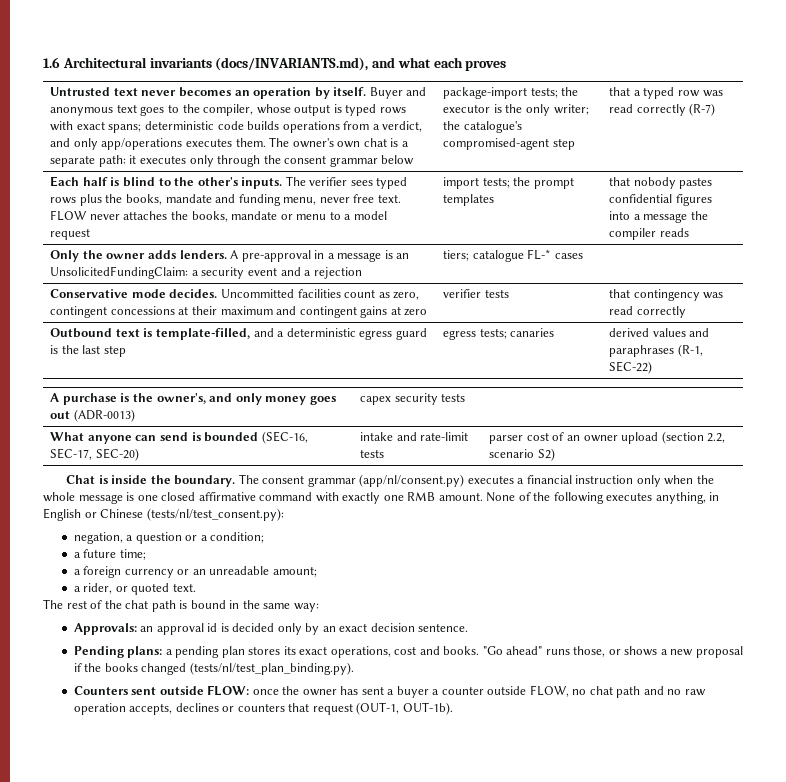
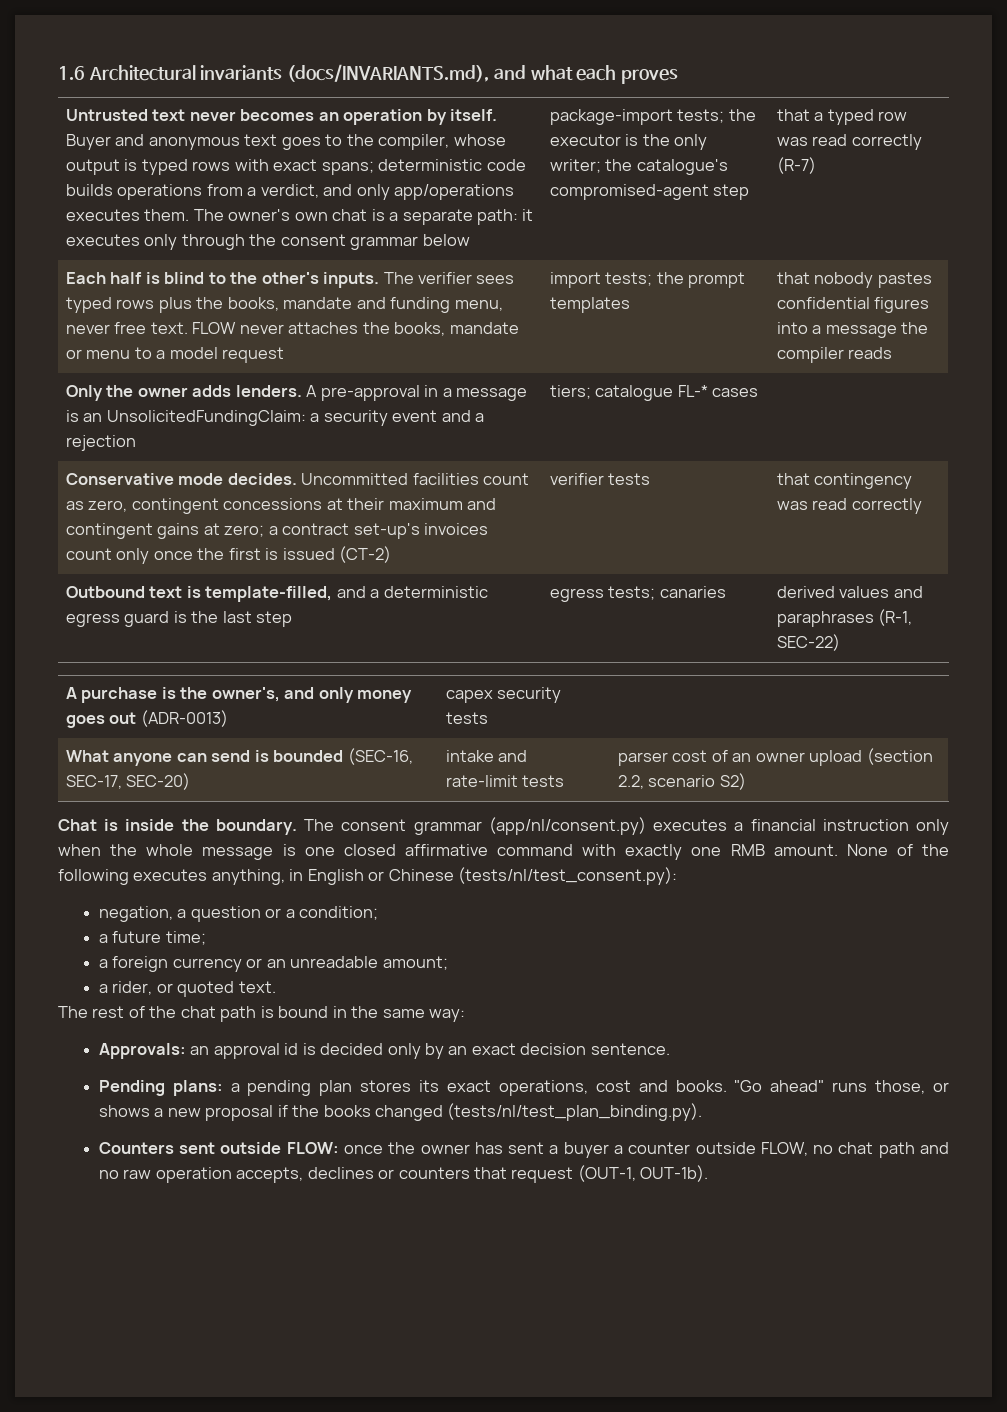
- Conservative mode decides. Uncommitted facilities count as zero, contingent concessions at their maximum and contingent gains at zero | verifier tests | that contingency was read correctly
+ Conservative mode decides. Uncommitted facilities count as zero, contingent concessions at their maximum and contingent gains at zero; a contract set-up's invoices count only once the first is issued (CT-2) | verifier tests | that contingency was read correctly

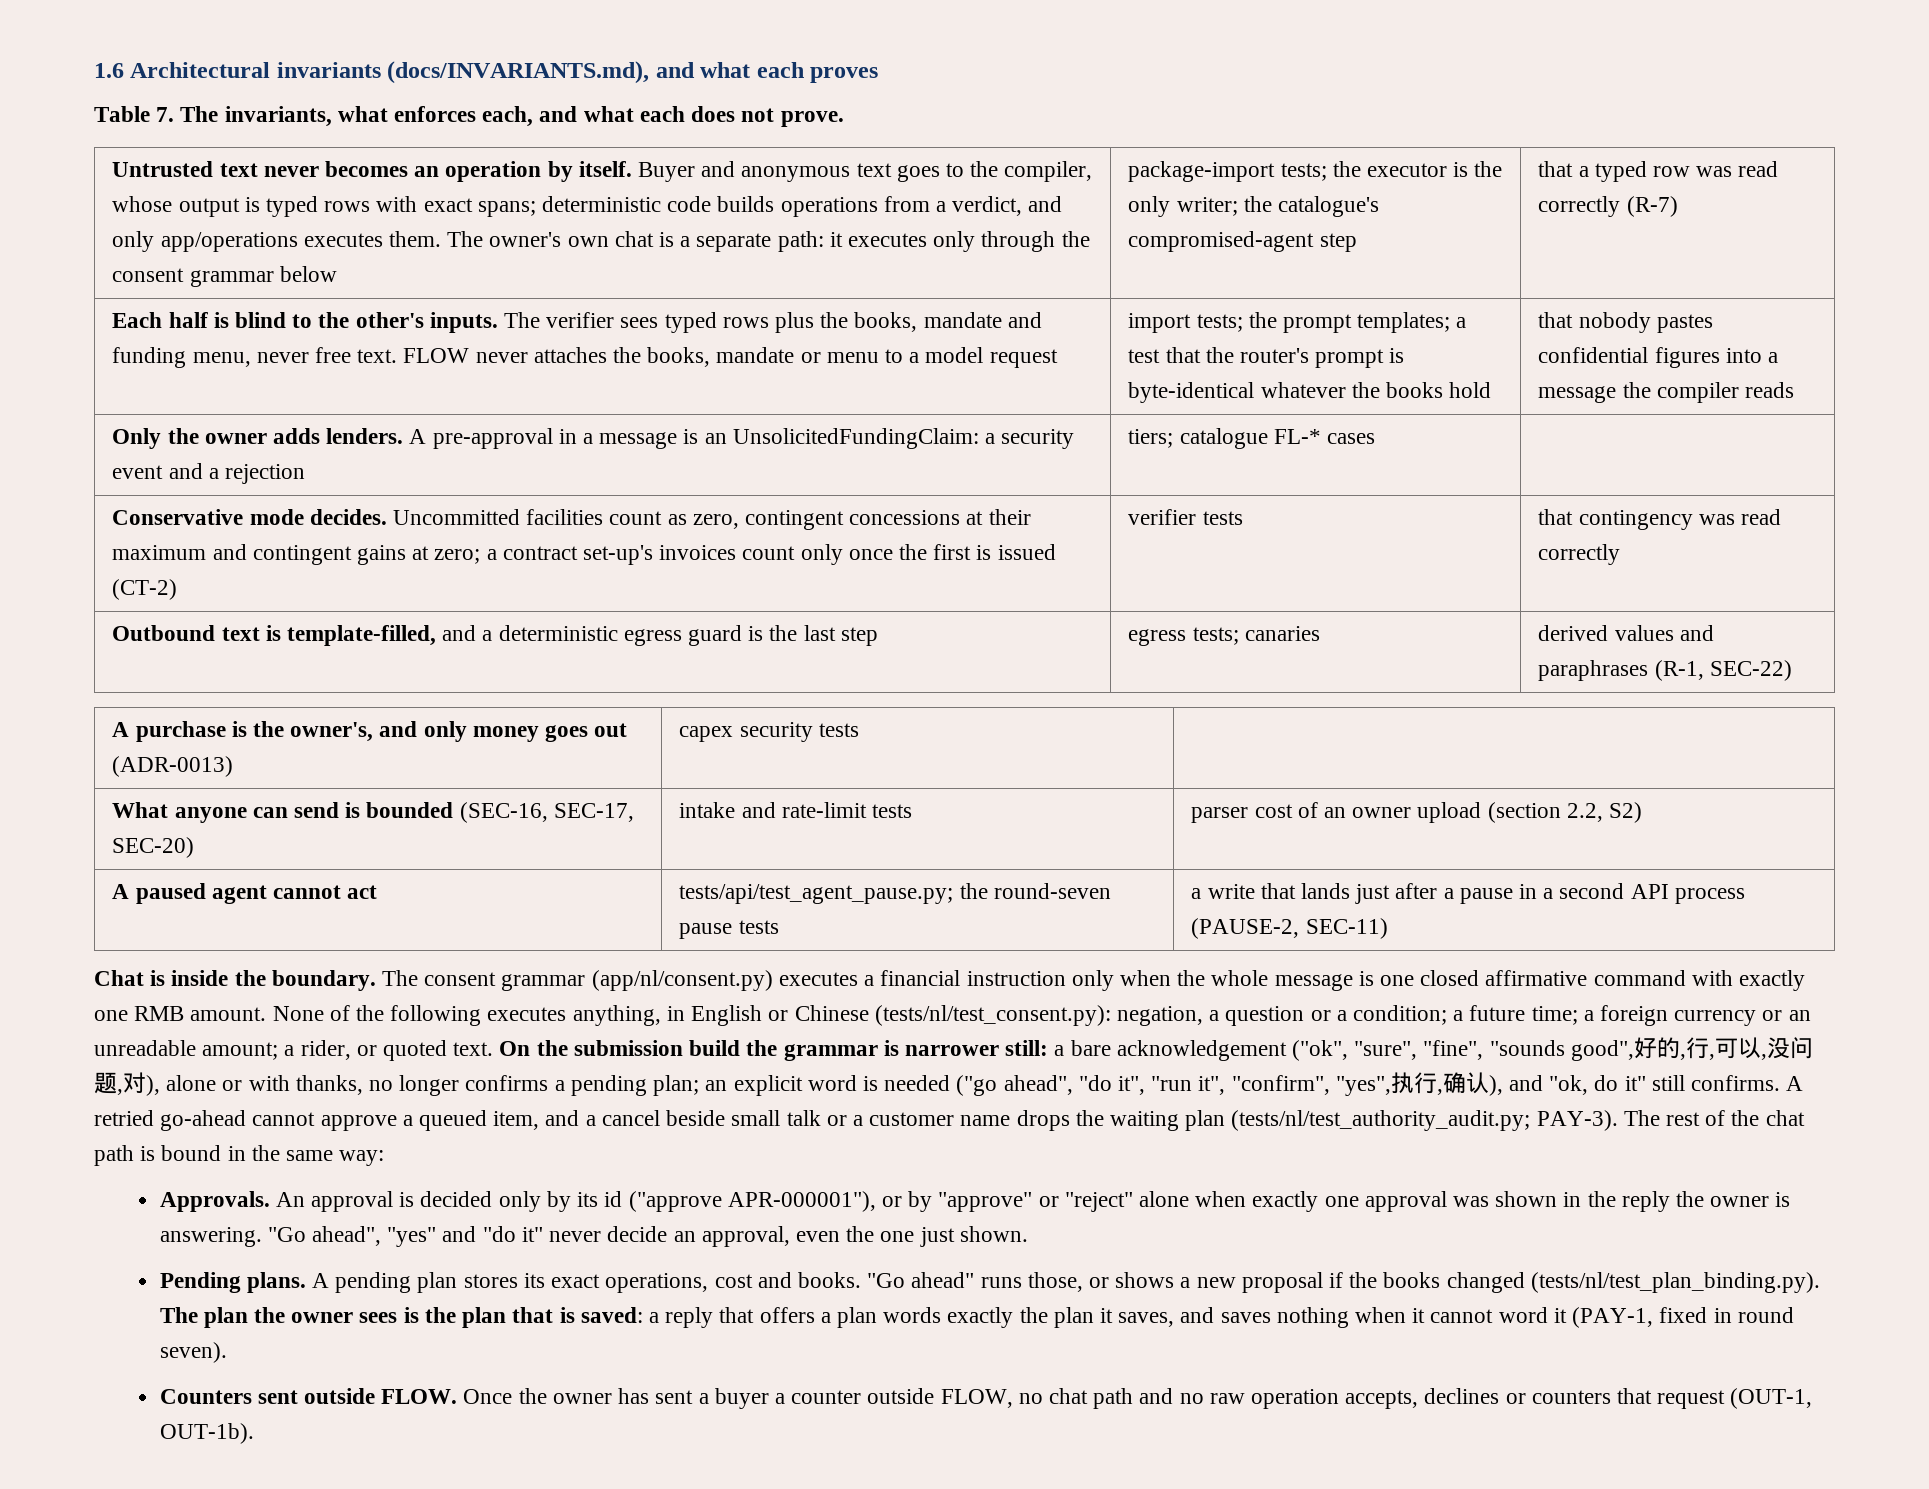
+ Table 7. The invariants, what enforces each, and what each does not prove.
- import tests; the prompt templates
+ import tests; the prompt templates; a test that the router's prompt is byte-identical whatever the books hold
- What anyone can send is bounded (SEC-16, SEC-17, SEC-20) | intake and rate-limit tests | parser cost of an owner upload (section 2.2, scenario S2)
+ What anyone can send is bounded (SEC-16, SEC-17, SEC-20) | intake and rate-limit tests | parser cost of an owner upload (section 2.2, S2)
+ A paused agent cannot act | tests/api/test_agent_pause.py; the round-seven pause tests | a write that lands just after a pause in a second API process (PAUSE-2, SEC-11)
- None of the following executes anything, in English or Chinese (tests/nl/test_consent.py):
- negation, a question or a condition;
- a future time;
- a foreign currency or an unreadable amount;
- a rider, or quoted text.
- The rest of the chat path is bound in the same way:
+ None of the following executes anything, in English or Chinese (tests/nl/test_consent.py): negation, a question or a condition; a future time; a foreign currency or an unreadable amount; a rider, or quoted text. On the submission build the grammar is narrower still: a bare acknowledgement ("ok", "sure", "fine", "sounds good",好的,行,可以,没问题,对), alone or with thanks, no longer confirms a pending plan; an explicit word is needed ("go ahead", "do it", "run it", "confirm", "yes",执行,确认), and "ok, do it" still confirms. A retried go-ahead cannot approve a queued item, and a cancel beside small talk or a customer name drops the waiting plan (tests/nl/test_authority_audit.py; PAY-3). The rest of the chat path is bound in the same way:
- Approvals: an approval id is decided only by an exact decision sentence.
+ Approvals. An approval is decided only by its id ("approve APR-000001"), or by "approve" or "reject" alone when exactly one approval was shown in the reply the owner is answering. "Go ahead", "yes" and "do it" never decide an approval, even the one just shown.
- Pending plans: a pending plan stores its exact operations, cost and books.
+ Pending plans. A pending plan stores its exact operations, cost and books.
- "Go ahead" runs those, or shows a new proposal if the books changed (tests/nl/test_plan_binding.py).
+ "Go ahead" runs those, or shows a new proposal if the books changed (tests/nl/test_plan_binding.py). The plan the owner sees is the plan that is saved: a reply that offers a plan words exactly the plan it saves, and saves nothing when it cannot word it (PAY-1, fixed in round seven).
- Counters sent outside FLOW: once the owner has sent a buyer a counter outside FLOW, no chat path and no raw operation accepts, declines or counters that request (OUT-1, OUT-1b).
+ Counters sent outside FLOW. Once the owner has sent a buyer a counter outside FLOW, no chat path and no raw operation accepts, declines or counters that request (OUT-1, OUT-1b).

